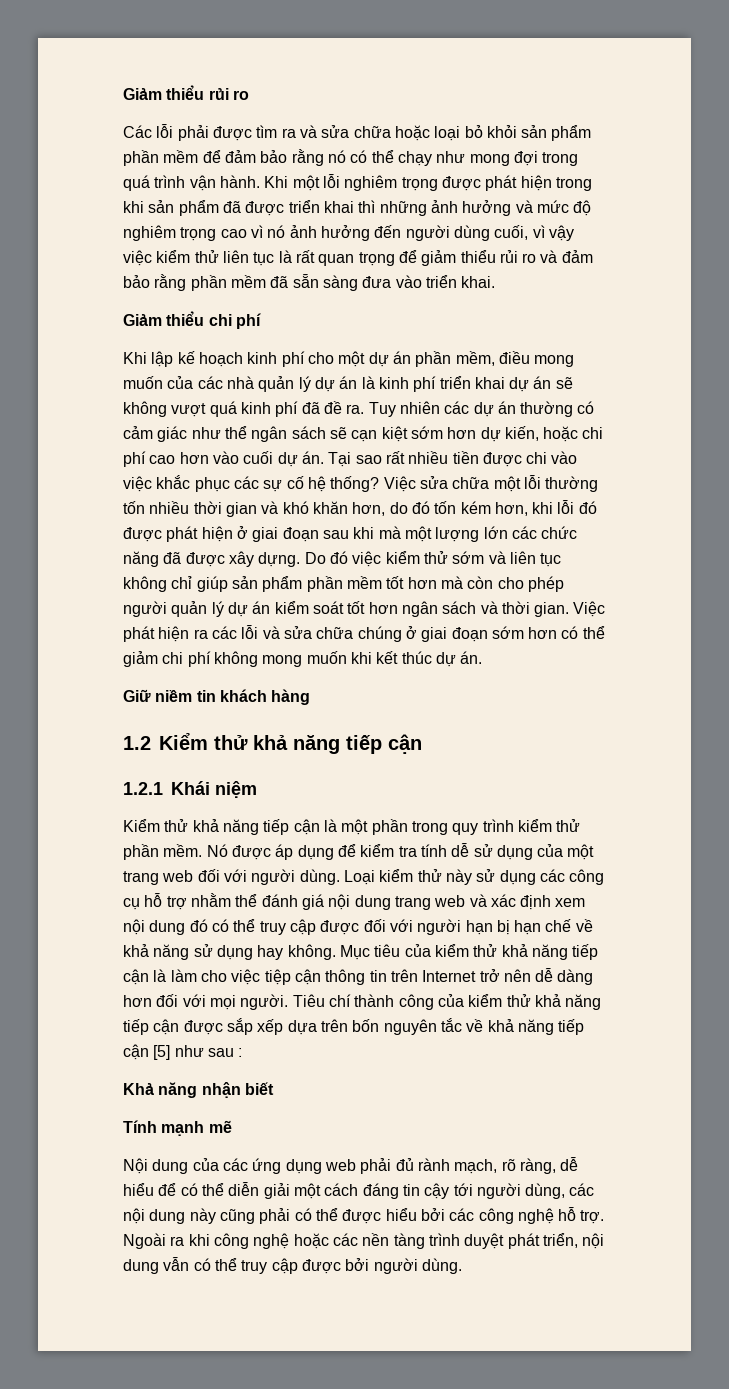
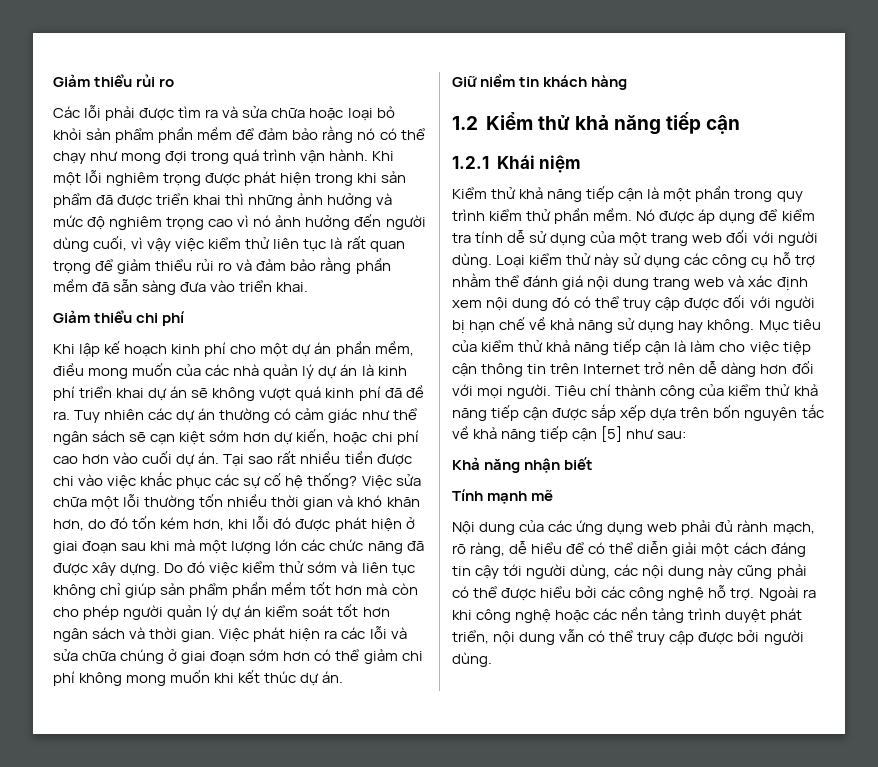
- Loại kiểm thử này sử dụng các công cụ hỗ trợ nhằm thể đánh giá nội dung trang web và xác định xem nội dung đó có thể truy cập được đối với người hạn bị hạn chế về khả năng sử dụng hay không.
+ Loại kiểm thử này sử dụng các công cụ hỗ trợ nhằm thể đánh giá nội dung trang web và xác định xem nội dung đó có thể truy cập được đối với người bị hạn chế về khả năng sử dụng hay không.
- Tiêu chí thành công của kiểm thử khả năng tiếp cận được sắp xếp dựa trên bốn nguyên tắc về khả năng tiếp cận [5] như sau :
+ Tiêu chí thành công của kiểm thử khả năng tiếp cận được sắp xếp dựa trên bốn nguyên tắc về khả năng tiếp cận [5] như sau:
- Ngoài ra khi công nghệ hoặc các nền tàng trình duyệt phát triển, nội dung vẫn có thể truy cập được bởi người dùng.
+ Ngoài ra khi công nghệ hoặc các nền tảng trình duyệt phát triển, nội dung vẫn có thể truy cập được bởi người dùng.

